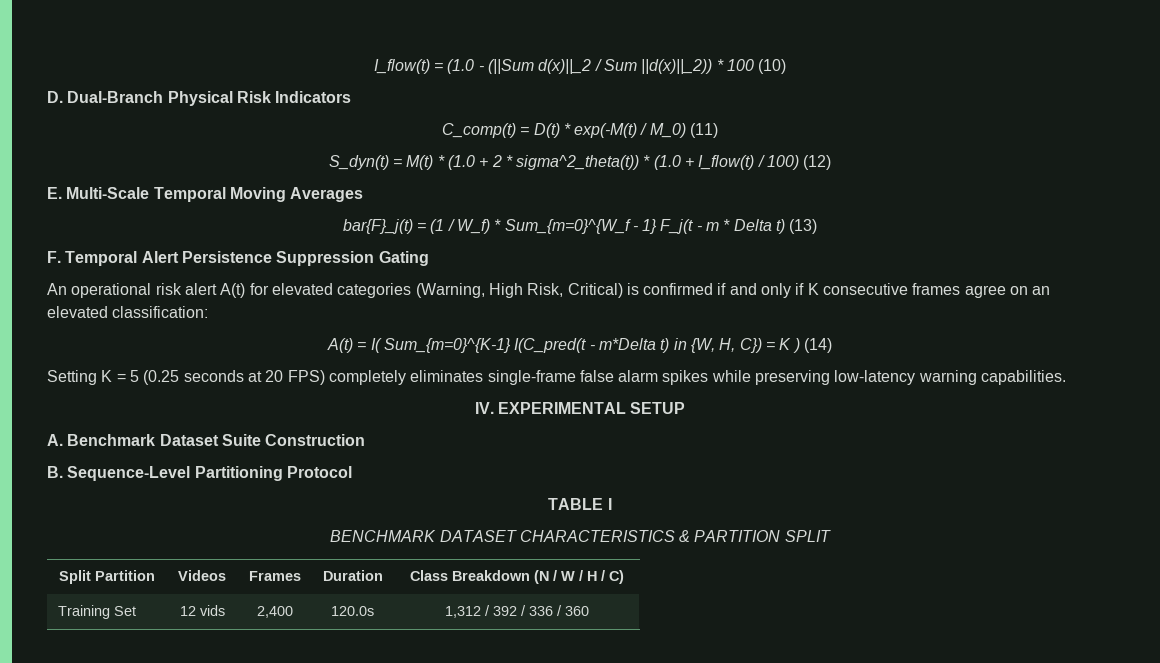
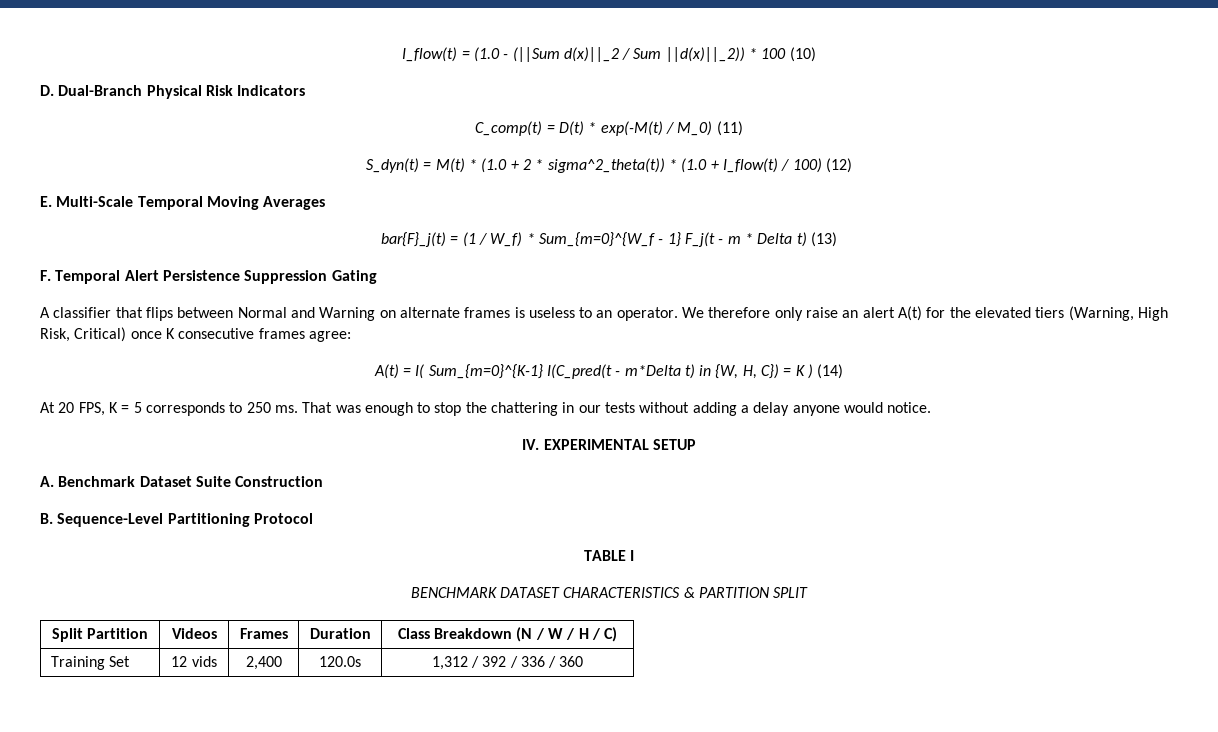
- An operational risk alert A(t) for elevated categories (Warning, High Risk, Critical) is confirmed if and only if K consecutive frames agree on an elevated classification:
+ A classifier that flips between Normal and Warning on alternate frames is useless to an operator. We therefore only raise an alert A(t) for the elevated tiers (Warning, High Risk, Critical) once K consecutive frames agree:
- Setting K = 5 (0.25 seconds at 20 FPS) completely eliminates single-frame false alarm spikes while preserving low-latency warning capabilities.
+ At 20 FPS, K = 5 corresponds to 250 ms. That was enough to stop the chattering in our tests without adding a delay anyone would notice.

